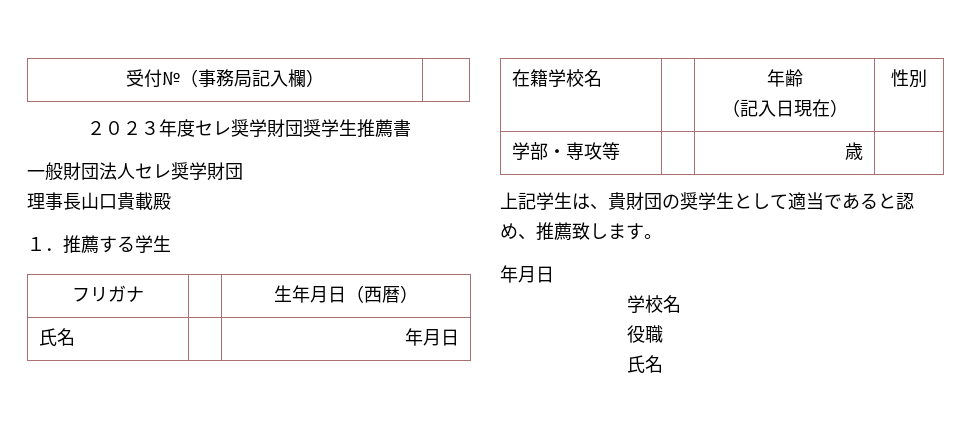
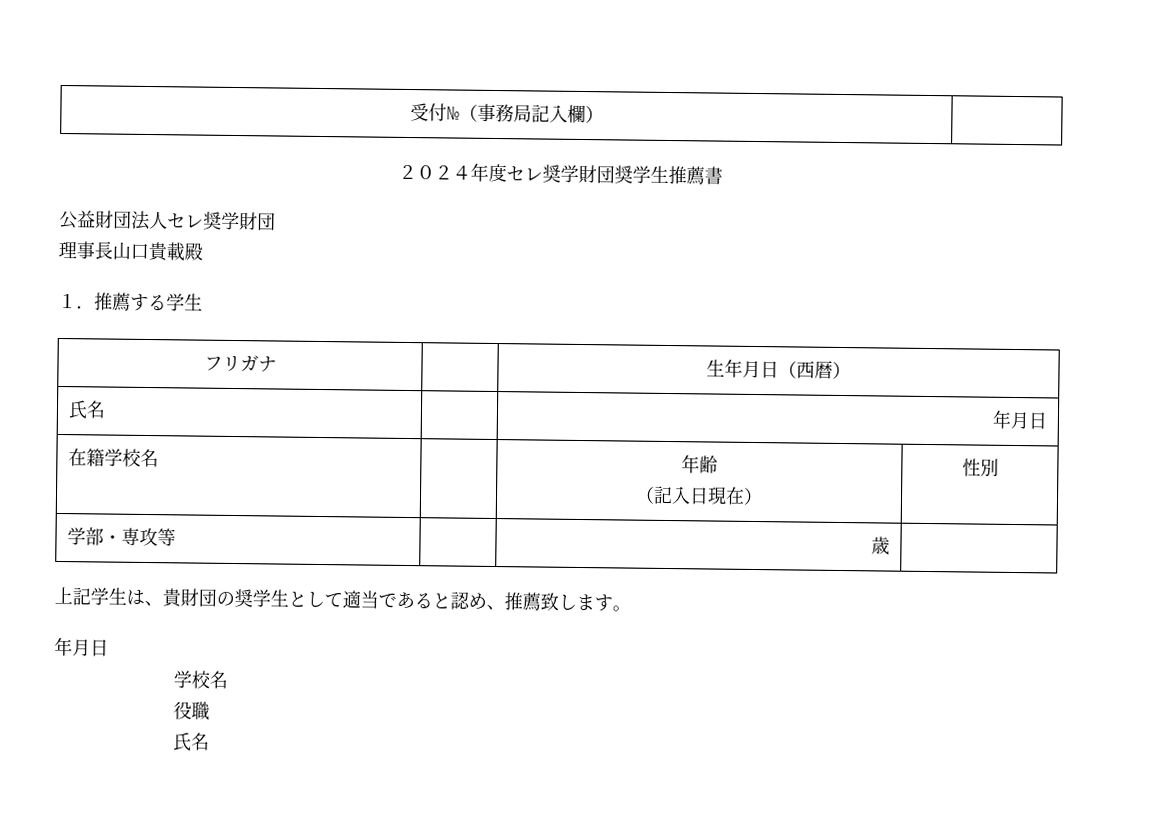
- ２０２３年度セレ奨学財団奨学生推薦書
+ ２０２４年度セレ奨学財団奨学生推薦書
- 一般財団法人セレ奨学財団
+ 公益財団法人セレ奨学財団

